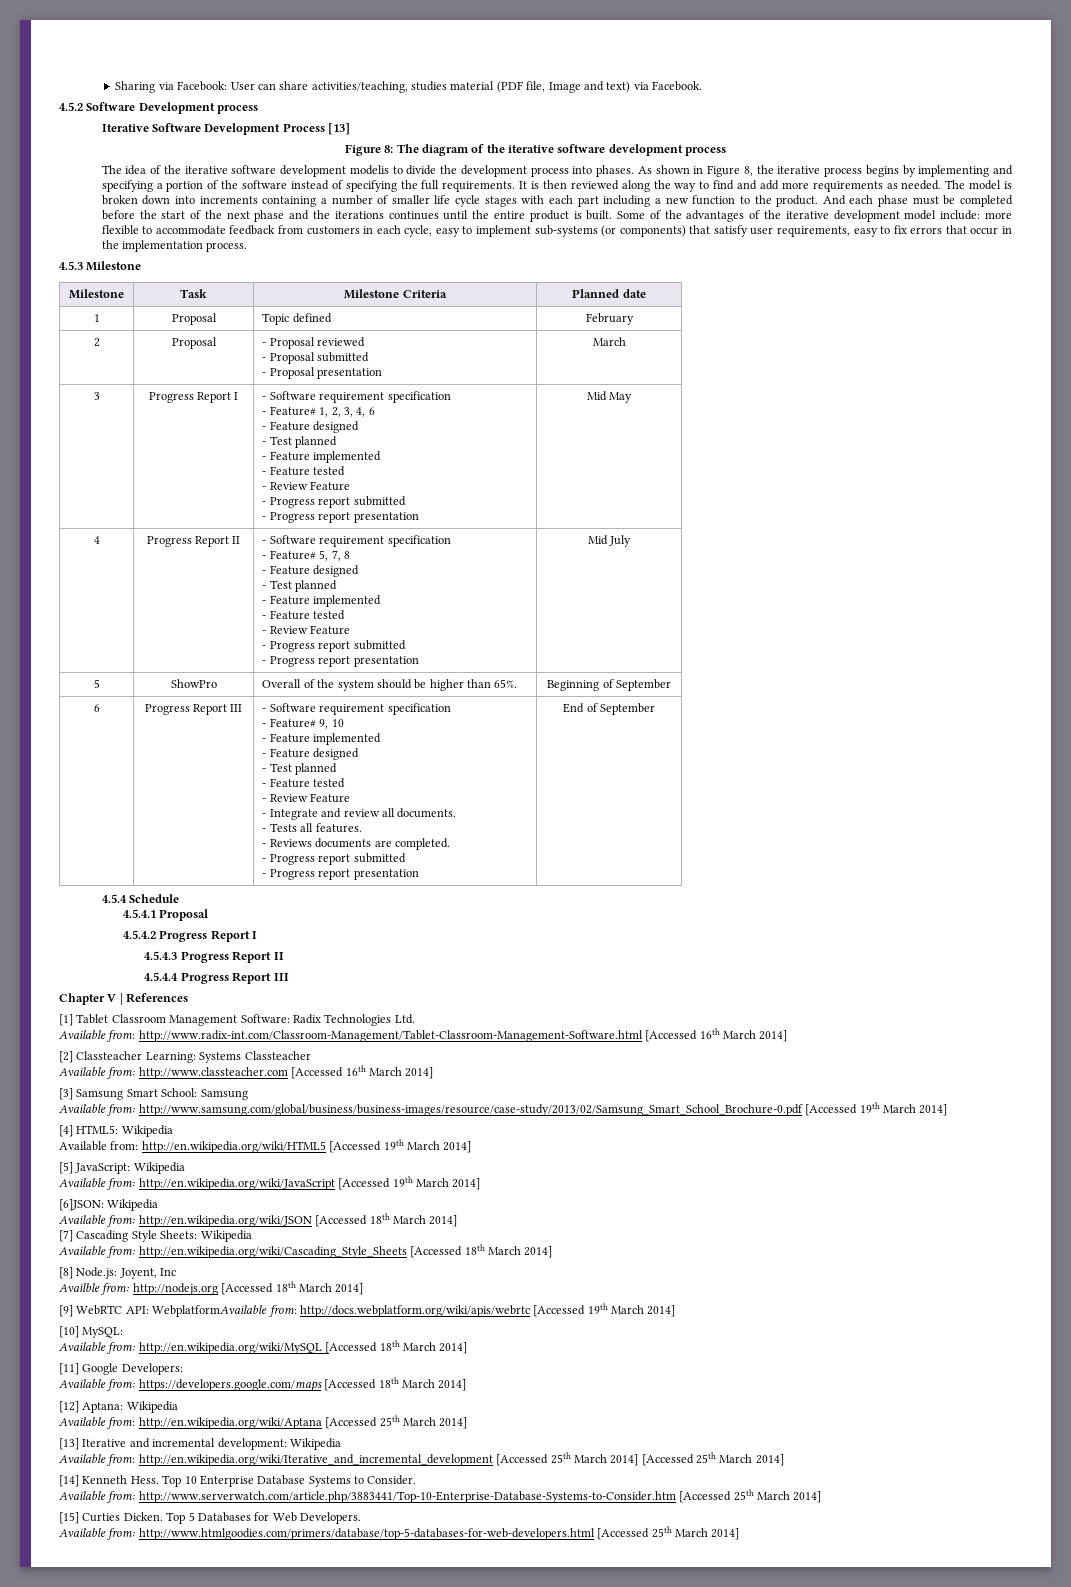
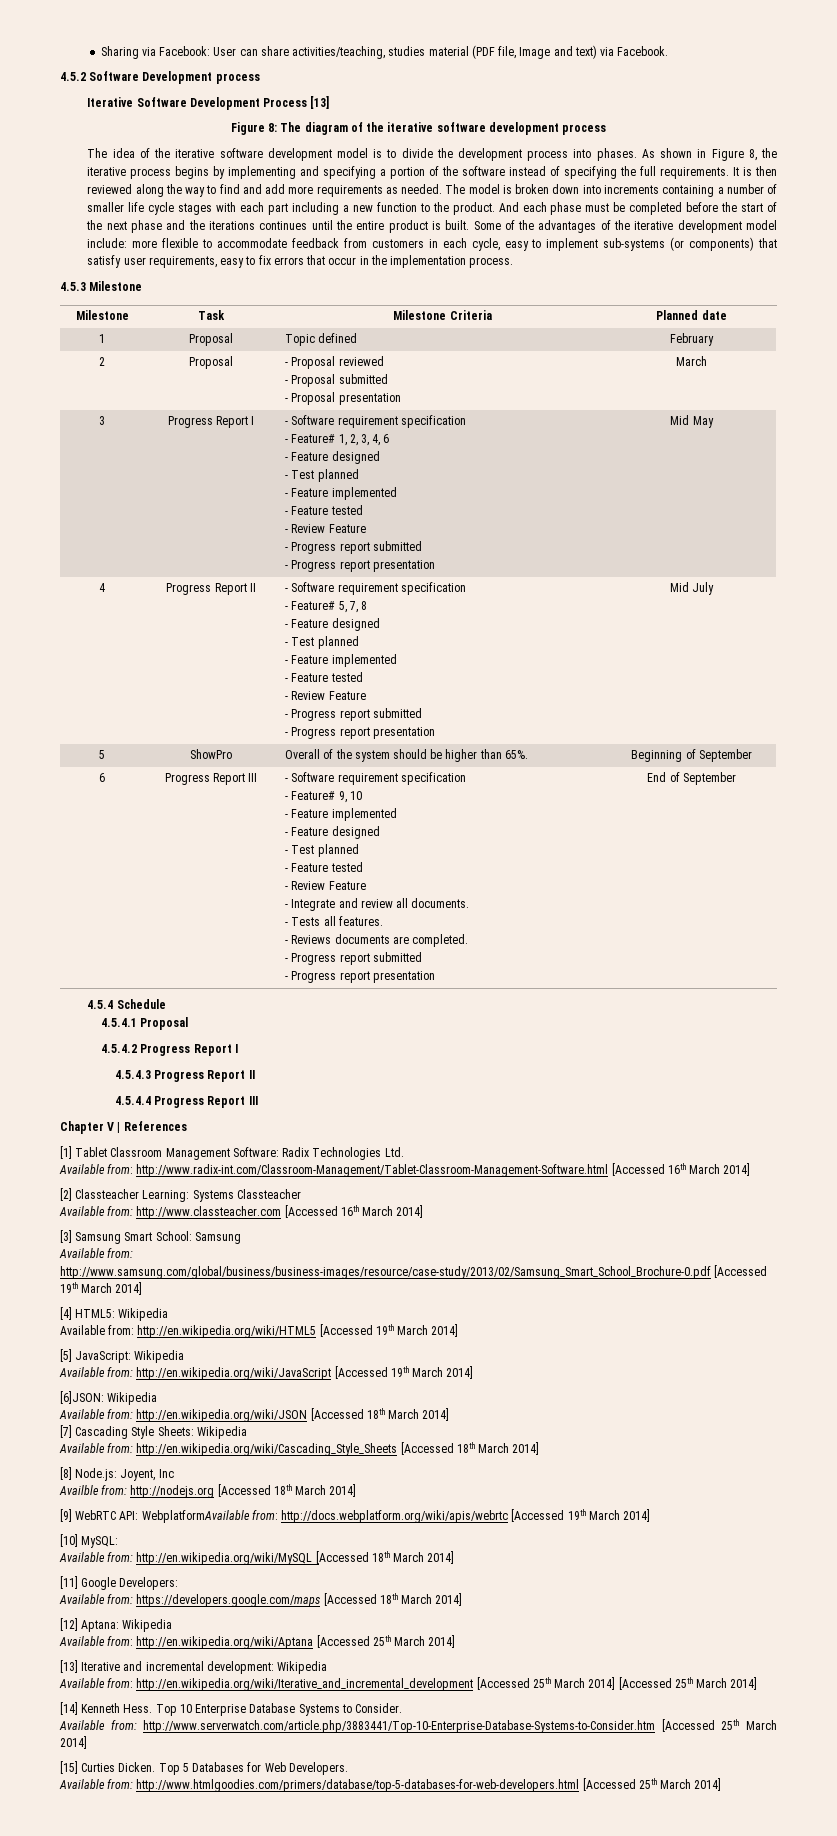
- The idea of the iterative software development modelis to divide the development process into phases.
+ The idea of the iterative software development model is to divide the development process into phases.

